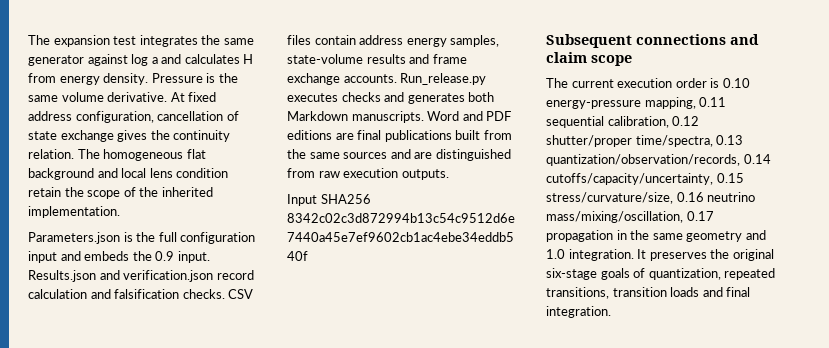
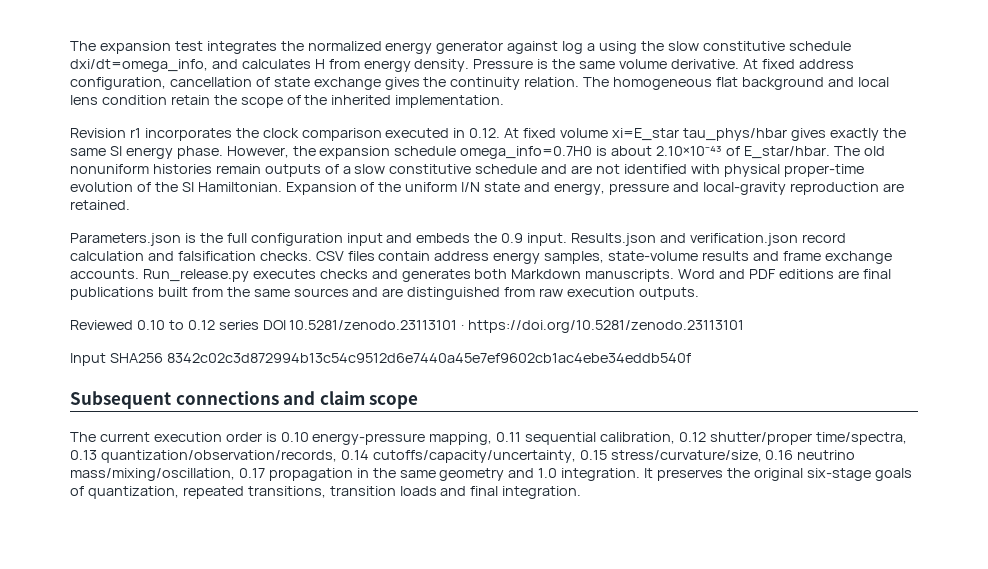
- The expansion test integrates the same generator against log a and calculates H from energy density.
+ The expansion test integrates the normalized energy generator against log a using the slow constitutive schedule dxi/dt=omega_info, and calculates H from energy density.
+ Revision r1 incorporates the clock comparison executed in 0.12. At fixed volume xi=E_star tau_phys/hbar gives exactly the same SI energy phase. However, the expansion schedule omega_info=0.7H0 is about 2.10×10⁻⁴³ of E_star/hbar. The old nonuniform histories remain outputs of a slow constitutive schedule and are not identified with physical proper-time evolution of the SI Hamiltonian. Expansion of the uniform I/N state and energy, pressure and local-gravity reproduction are retained.
+ Reviewed 0.10 to 0.12 series DOI 10.5281/zenodo.23113101 · https://doi.org/10.5281/zenodo.23113101

